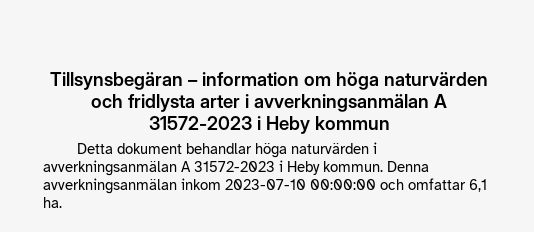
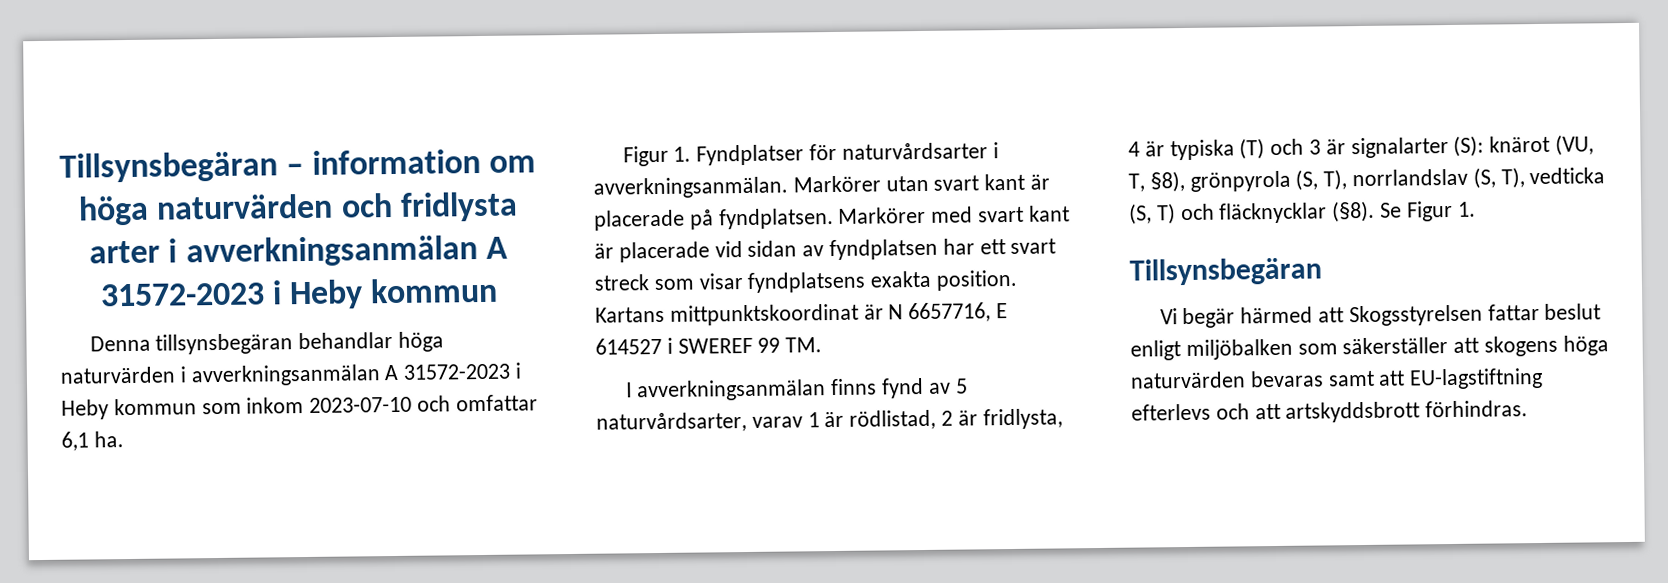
- Detta dokument behandlar höga naturvärden i avverkningsanmälan A 31572-2023 i Heby kommun. Denna avverkningsanmälan inkom 2023-07-10 00:00:00 och omfattar 6,1 ha.
+ Denna tillsynsbegäran behandlar höga naturvärden i avverkningsanmälan A 31572-2023 i Heby kommun som inkom 2023-07-10 och omfattar 6,1 ha.
+ Figur 1. Fyndplatser för naturvårdsarter i avverkningsanmälan. Markörer utan svart kant är placerade på fyndplatsen. Markörer med svart kant är placerade vid sidan av fyndplatsen har ett svart streck som visar fyndplatsens exakta position. Kartans mittpunktskoordinat är N 6657716, E 614527 i SWEREF 99 TM.
+ I avverkningsanmälan finns fynd av 5 naturvårdsarter, varav 1 är rödlistad, 2 är fridlysta, 4 är typiska (T) och 3 är signalarter (S): knärot (VU, T, §8), grönpyrola (S, T), norrlandslav (S, T), vedticka (S, T) och fläcknycklar (§8). Se Figur 1.
+ Tillsynsbegäran
+ Vi begär härmed att Skogsstyrelsen fattar beslut enligt miljöbalken som säkerställer att skogens höga naturvärden bevaras samt att EU-lagstiftning efterlevs och att artskyddsbrott förhindras.

